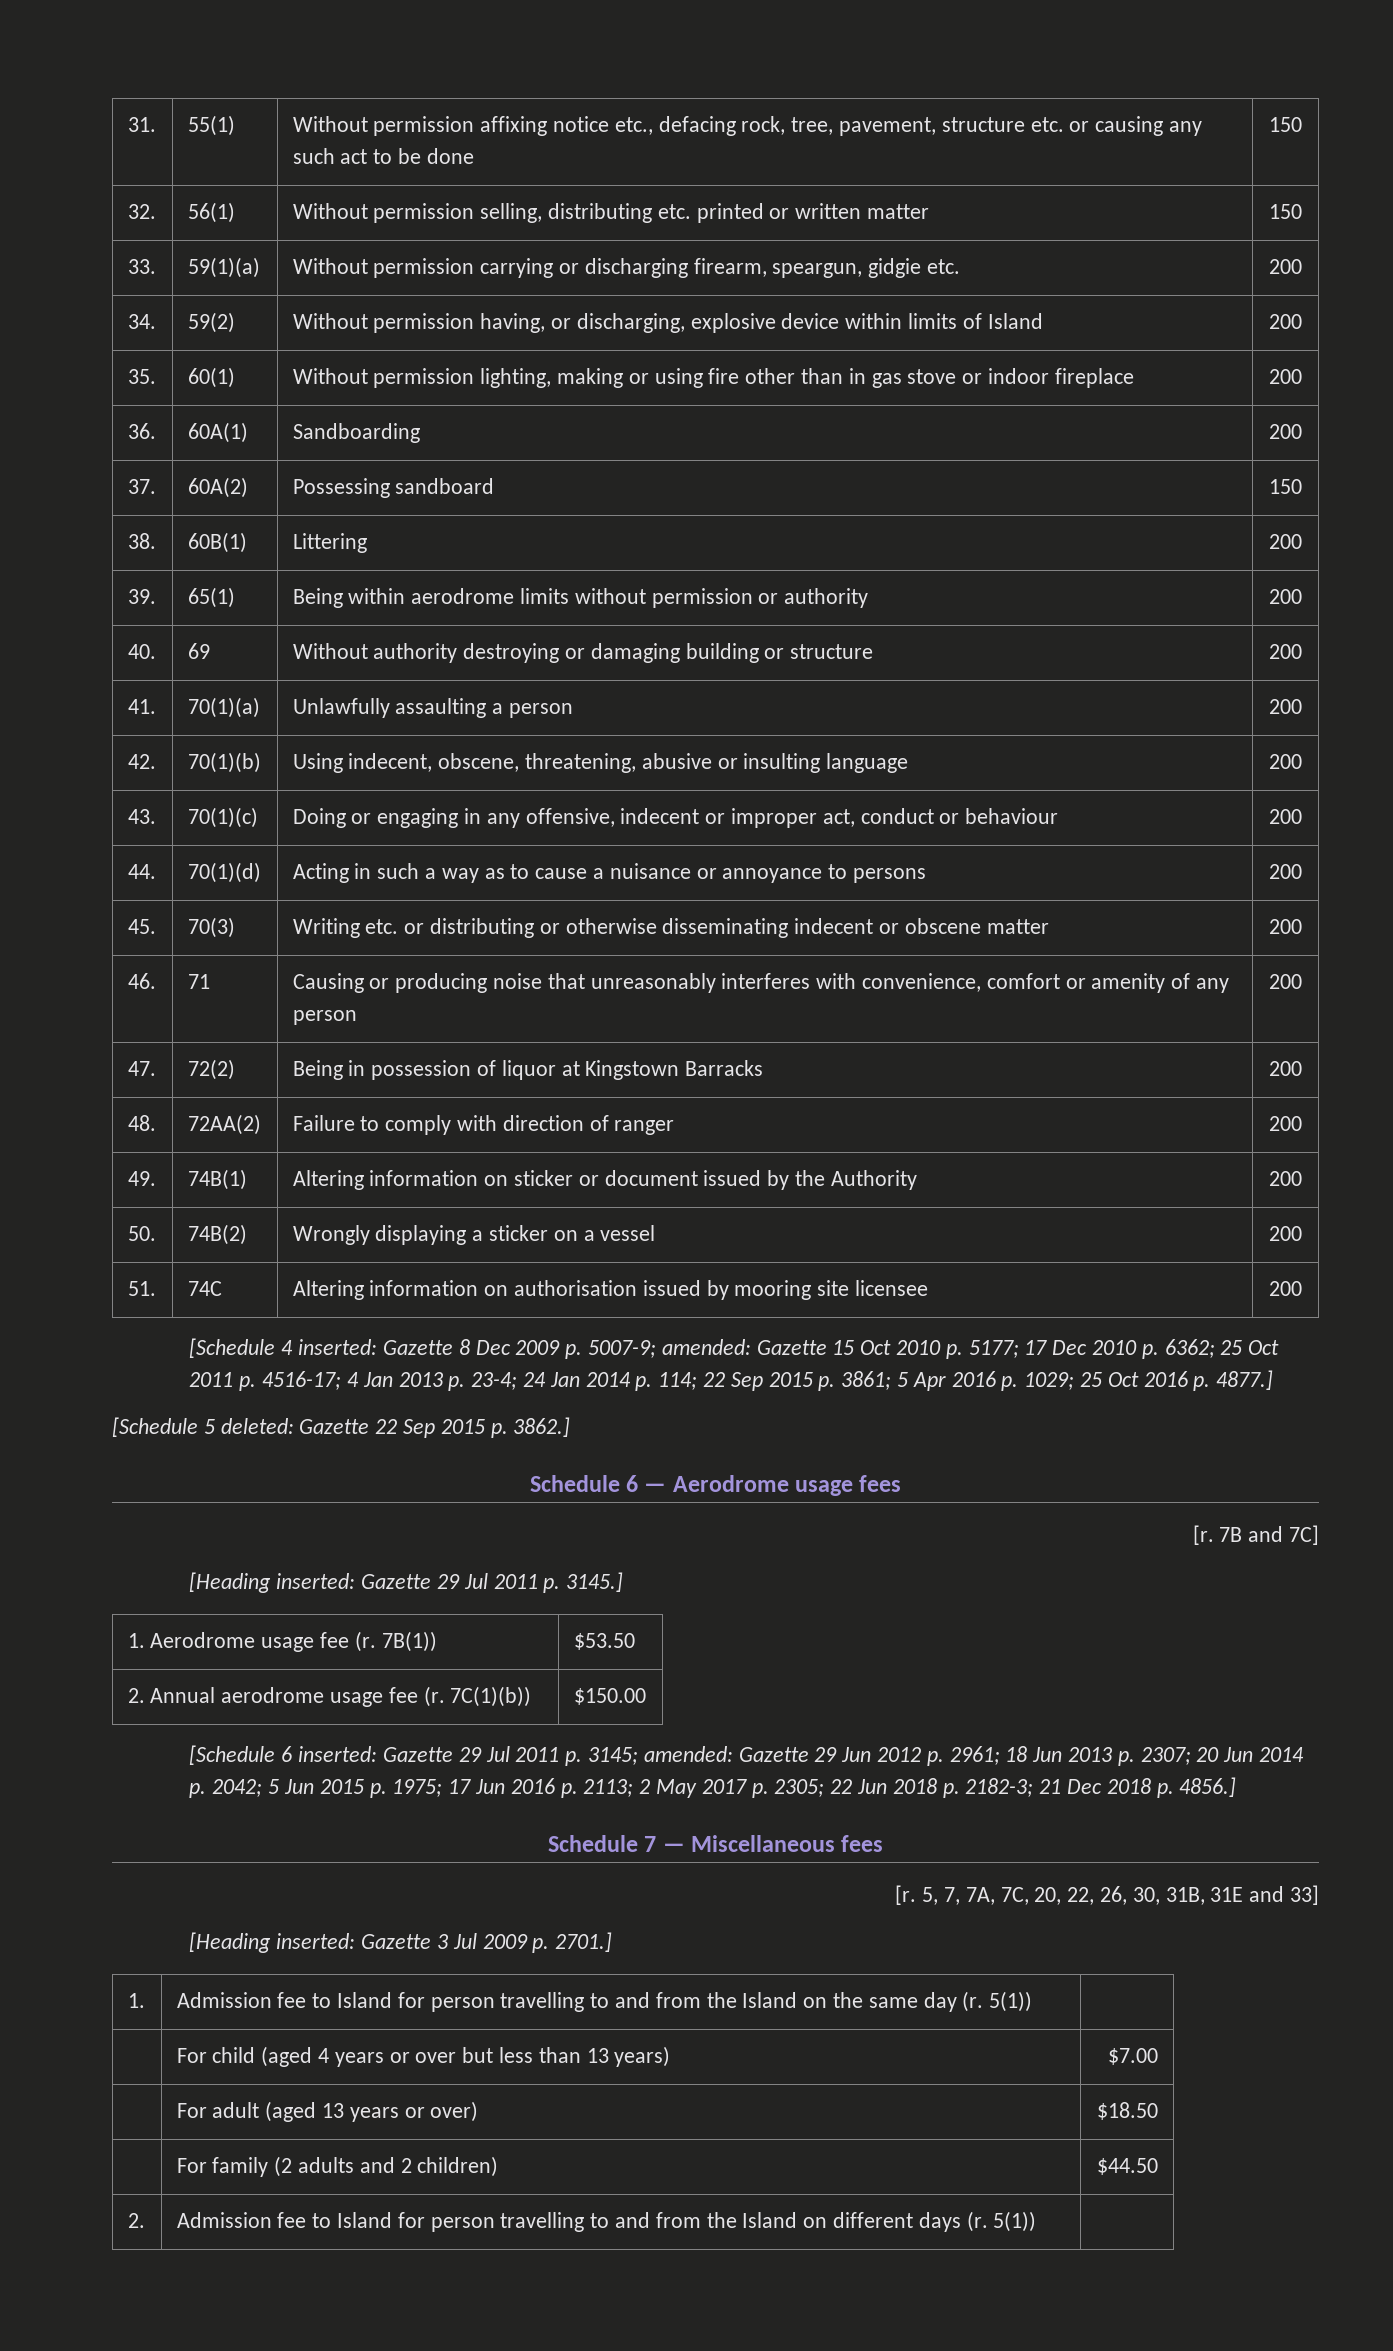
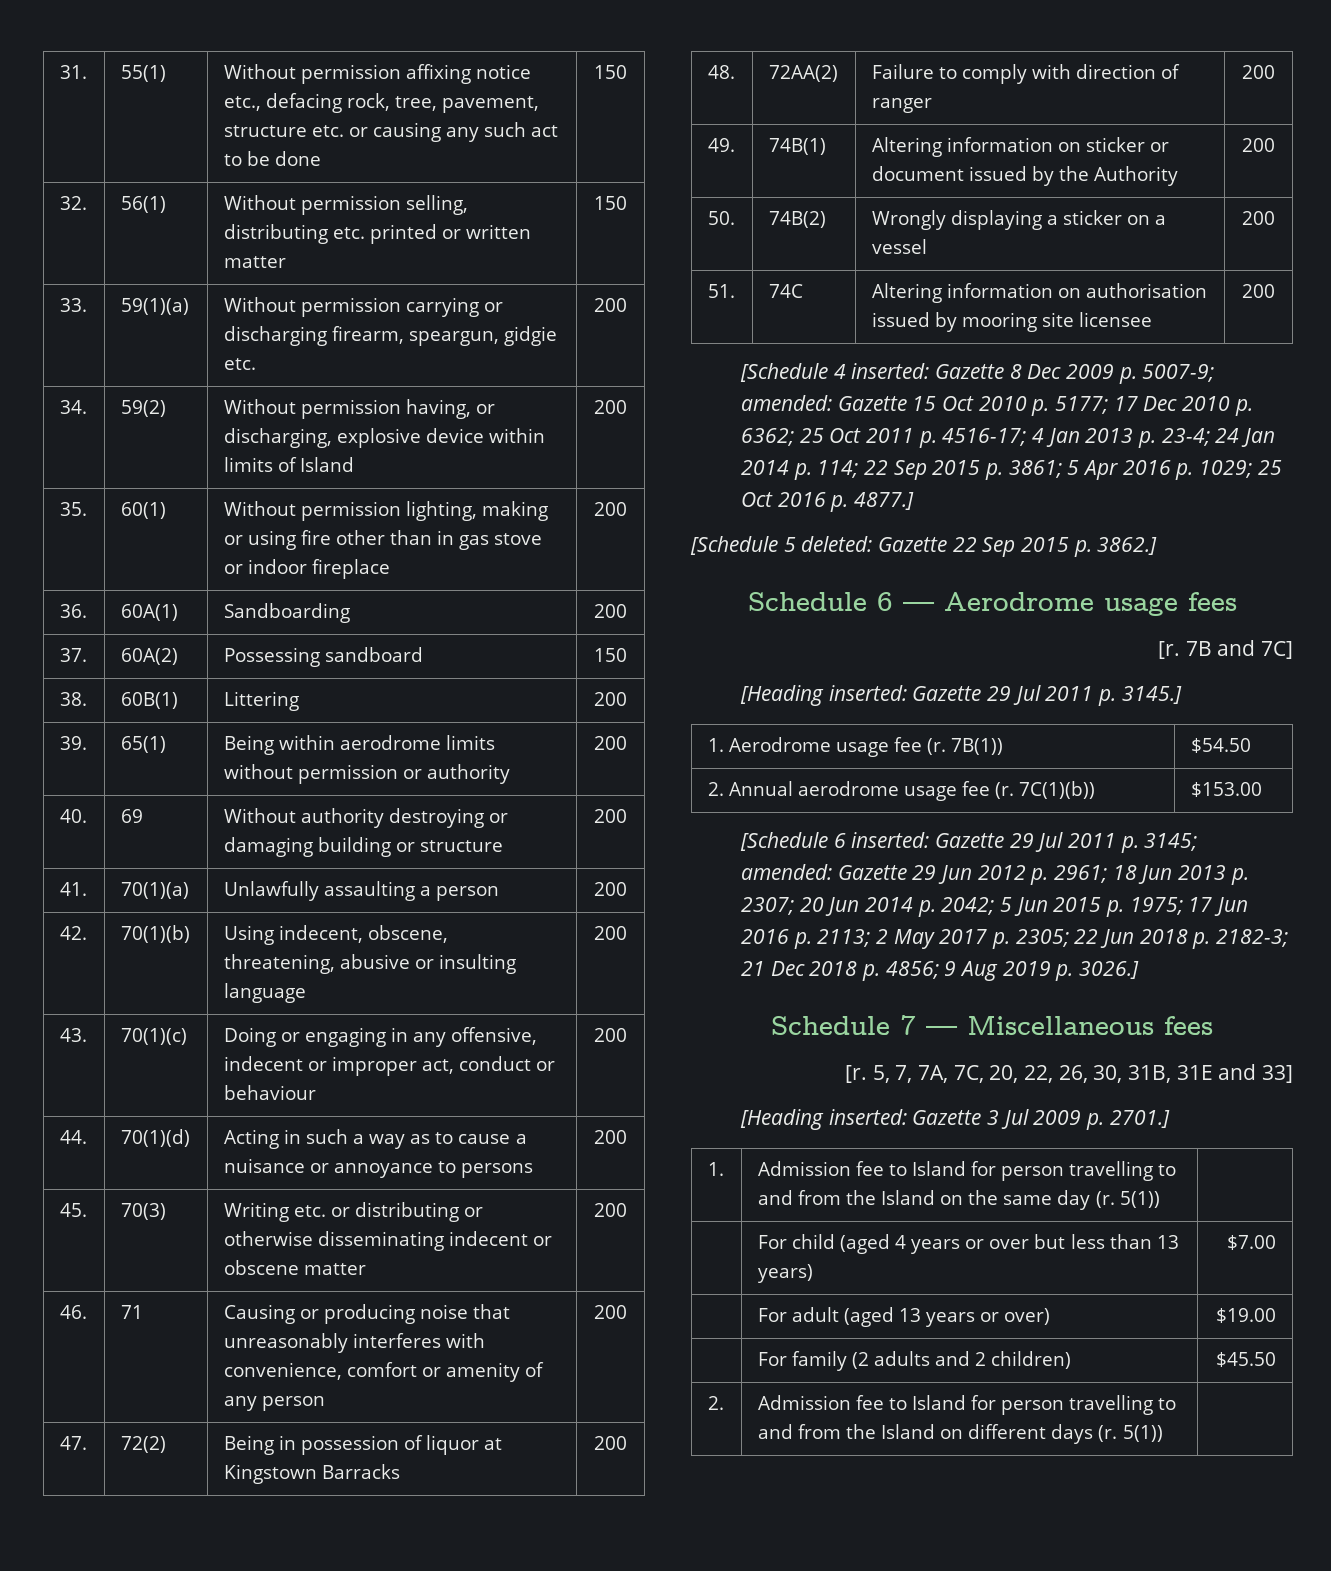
- 1. Aerodrome usage fee (r. 7B(1)) | $53.50
+ 1. Aerodrome usage fee (r. 7B(1)) | $54.50
- 2. Annual aerodrome usage fee (r. 7C(1)(b)) | $150.00
+ 2. Annual aerodrome usage fee (r. 7C(1)(b)) | $153.00
- [Schedule 6 inserted: Gazette 29 Jul 2011 p. 3145; amended: Gazette 29 Jun 2012 p. 2961; 18 Jun 2013 p. 2307; 20 Jun 2014 p. 2042; 5 Jun 2015 p. 1975; 17 Jun 2016 p. 2113; 2 May 2017 p. 2305; 22 Jun 2018 p. 2182-3; 21 Dec 2018 p. 4856.]
+ [Schedule 6 inserted: Gazette 29 Jul 2011 p. 3145; amended: Gazette 29 Jun 2012 p. 2961; 18 Jun 2013 p. 2307; 20 Jun 2014 p. 2042; 5 Jun 2015 p. 1975; 17 Jun 2016 p. 2113; 2 May 2017 p. 2305; 22 Jun 2018 p. 2182-3; 21 Dec 2018 p. 4856; 9 Aug 2019 p. 3026.]
- | For adult (aged 13 years or over) | $18.50
+ | For adult (aged 13 years or over) | $19.00
- | For family (2 adults and 2 children) | $44.50
+ | For family (2 adults and 2 children) | $45.50

